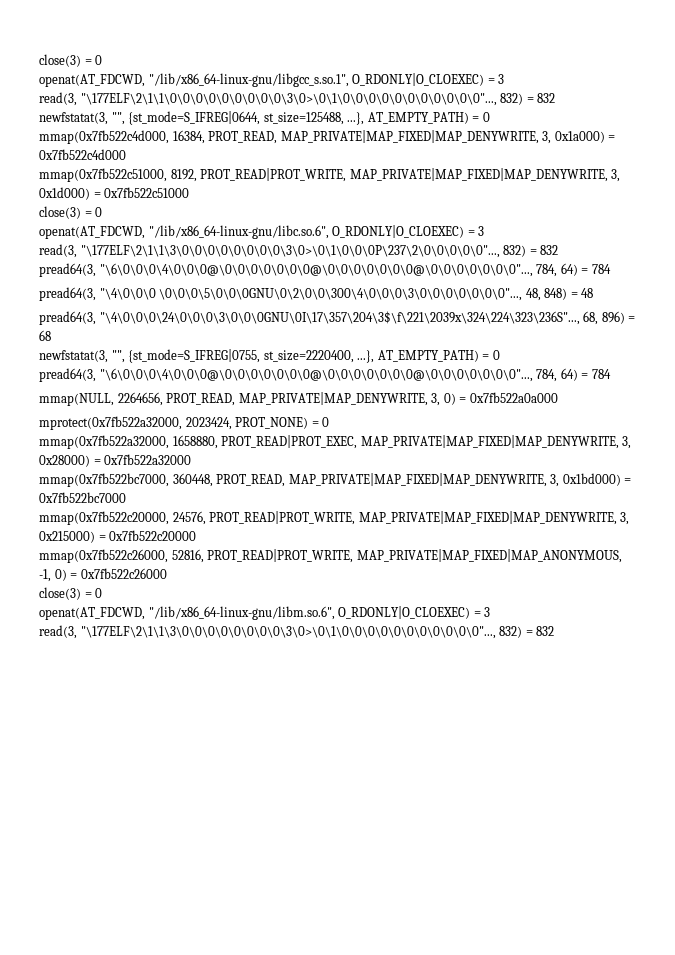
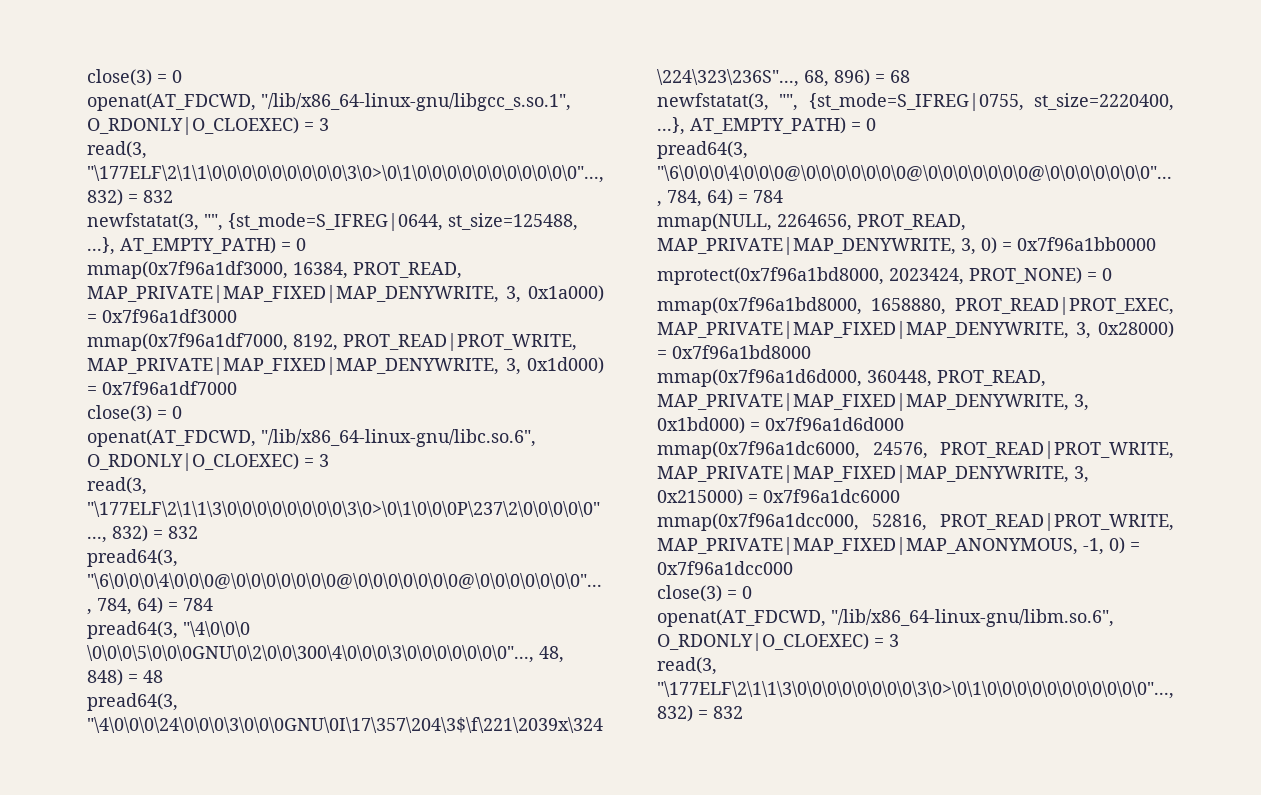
- mmap(0x7fb522c4d000, 16384, PROT_READ, MAP_PRIVATE|MAP_FIXED|MAP_DENYWRITE, 3, 0x1a000) = 0x7fb522c4d000
- mmap(0x7fb522c51000, 8192, PROT_READ|PROT_WRITE, MAP_PRIVATE|MAP_FIXED|MAP_DENYWRITE, 3, 0x1d000) = 0x7fb522c51000
+ mmap(0x7f96a1df3000, 16384, PROT_READ, MAP_PRIVATE|MAP_FIXED|MAP_DENYWRITE, 3, 0x1a000) = 0x7f96a1df3000
+ mmap(0x7f96a1df7000, 8192, PROT_READ|PROT_WRITE, MAP_PRIVATE|MAP_FIXED|MAP_DENYWRITE, 3, 0x1d000) = 0x7f96a1df7000
- mmap(NULL, 2264656, PROT_READ, MAP_PRIVATE|MAP_DENYWRITE, 3, 0) = 0x7fb522a0a000
- mprotect(0x7fb522a32000, 2023424, PROT_NONE) = 0
+ mmap(NULL, 2264656, PROT_READ, MAP_PRIVATE|MAP_DENYWRITE, 3, 0) = 0x7f96a1bb0000
+ mprotect(0x7f96a1bd8000, 2023424, PROT_NONE) = 0
- mmap(0x7fb522a32000, 1658880, PROT_READ|PROT_EXEC, MAP_PRIVATE|MAP_FIXED|MAP_DENYWRITE, 3, 0x28000) = 0x7fb522a32000
- mmap(0x7fb522bc7000, 360448, PROT_READ, MAP_PRIVATE|MAP_FIXED|MAP_DENYWRITE, 3, 0x1bd000) = 0x7fb522bc7000
- mmap(0x7fb522c20000, 24576, PROT_READ|PROT_WRITE, MAP_PRIVATE|MAP_FIXED|MAP_DENYWRITE, 3, 0x215000) = 0x7fb522c20000
- mmap(0x7fb522c26000, 52816, PROT_READ|PROT_WRITE, MAP_PRIVATE|MAP_FIXED|MAP_ANONYMOUS, -1, 0) = 0x7fb522c26000
+ mmap(0x7f96a1bd8000, 1658880, PROT_READ|PROT_EXEC, MAP_PRIVATE|MAP_FIXED|MAP_DENYWRITE, 3, 0x28000) = 0x7f96a1bd8000
+ mmap(0x7f96a1d6d000, 360448, PROT_READ, MAP_PRIVATE|MAP_FIXED|MAP_DENYWRITE, 3, 0x1bd000) = 0x7f96a1d6d000
+ mmap(0x7f96a1dc6000, 24576, PROT_READ|PROT_WRITE, MAP_PRIVATE|MAP_FIXED|MAP_DENYWRITE, 3, 0x215000) = 0x7f96a1dc6000
+ mmap(0x7f96a1dcc000, 52816, PROT_READ|PROT_WRITE, MAP_PRIVATE|MAP_FIXED|MAP_ANONYMOUS, -1, 0) = 0x7f96a1dcc000

